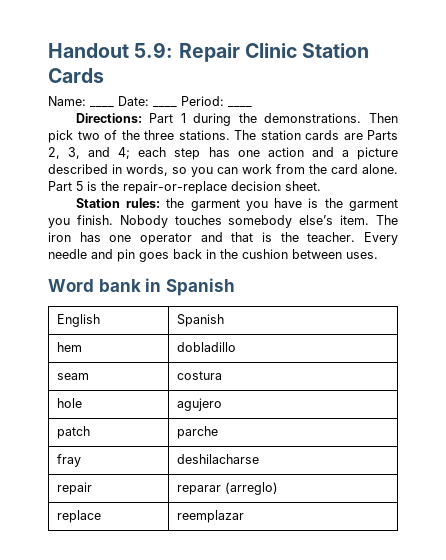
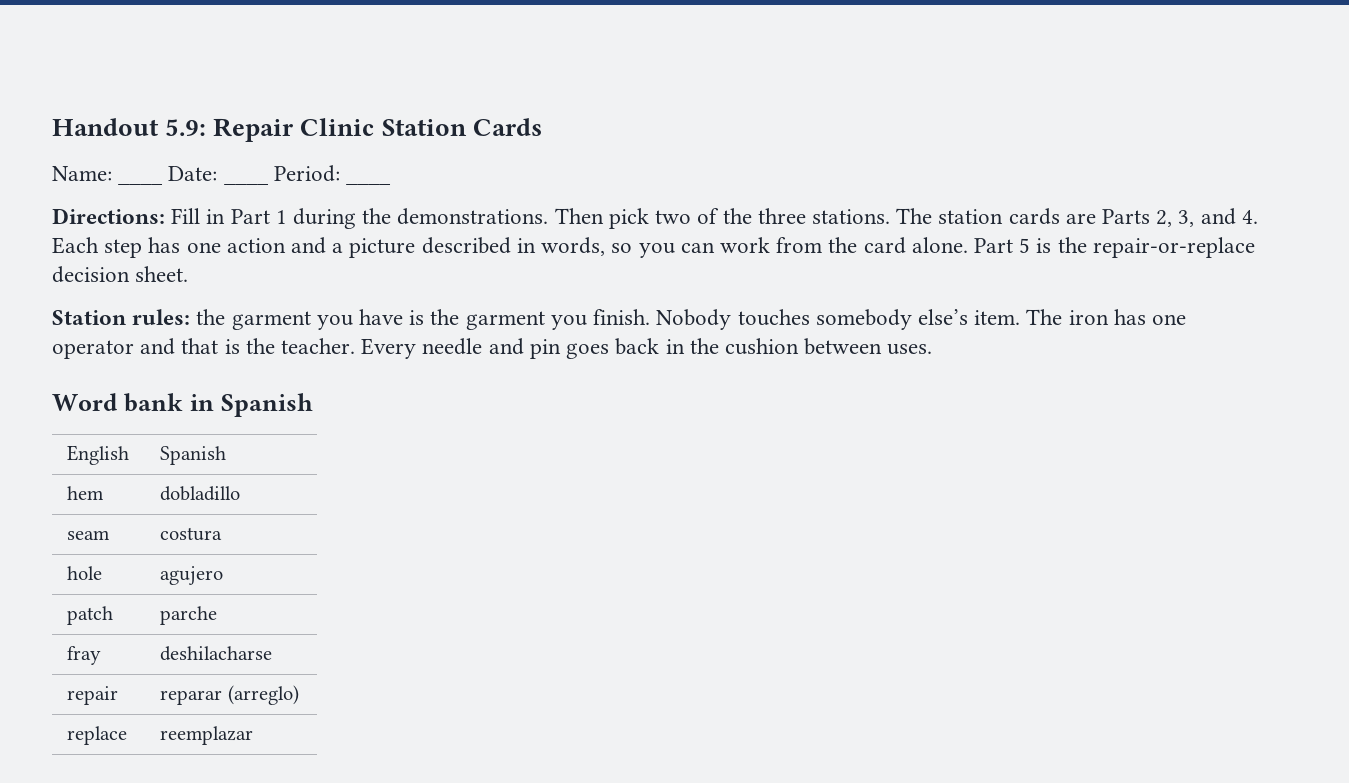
- Directions: Part 1 during the demonstrations.
+ Directions: Fill in Part 1 during the demonstrations.
- The station cards are Parts 2, 3, and 4; each step has one action and a picture described in words, so you can work from the card alone.
+ The station cards are Parts 2, 3, and 4. Each step has one action and a picture described in words, so you can work from the card alone.

